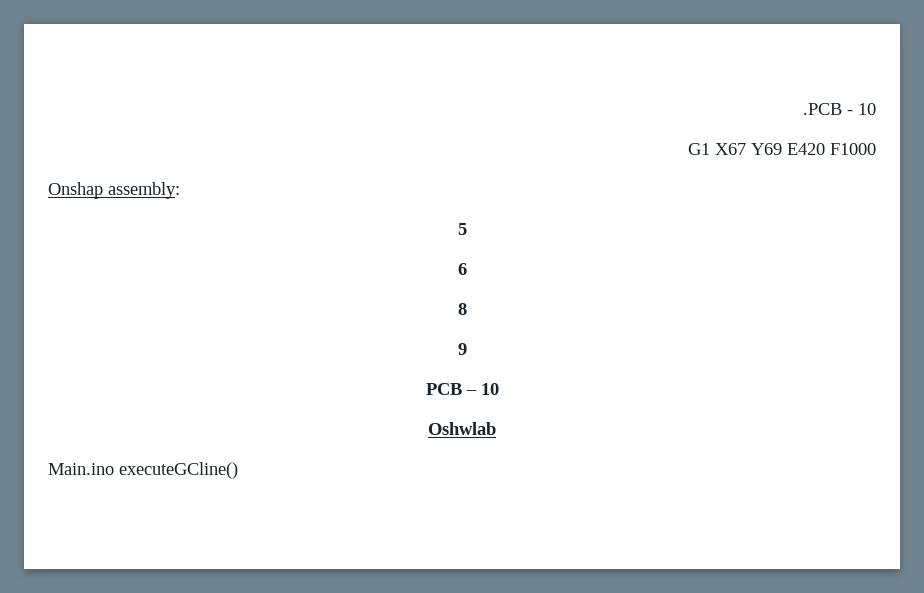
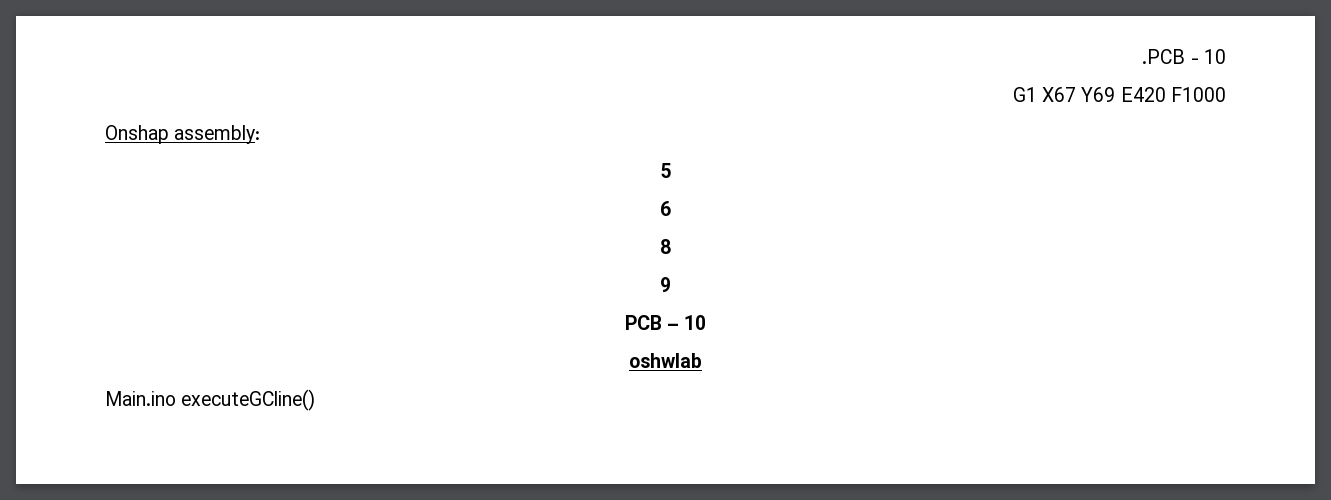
- Oshwlab
+ oshwlab

